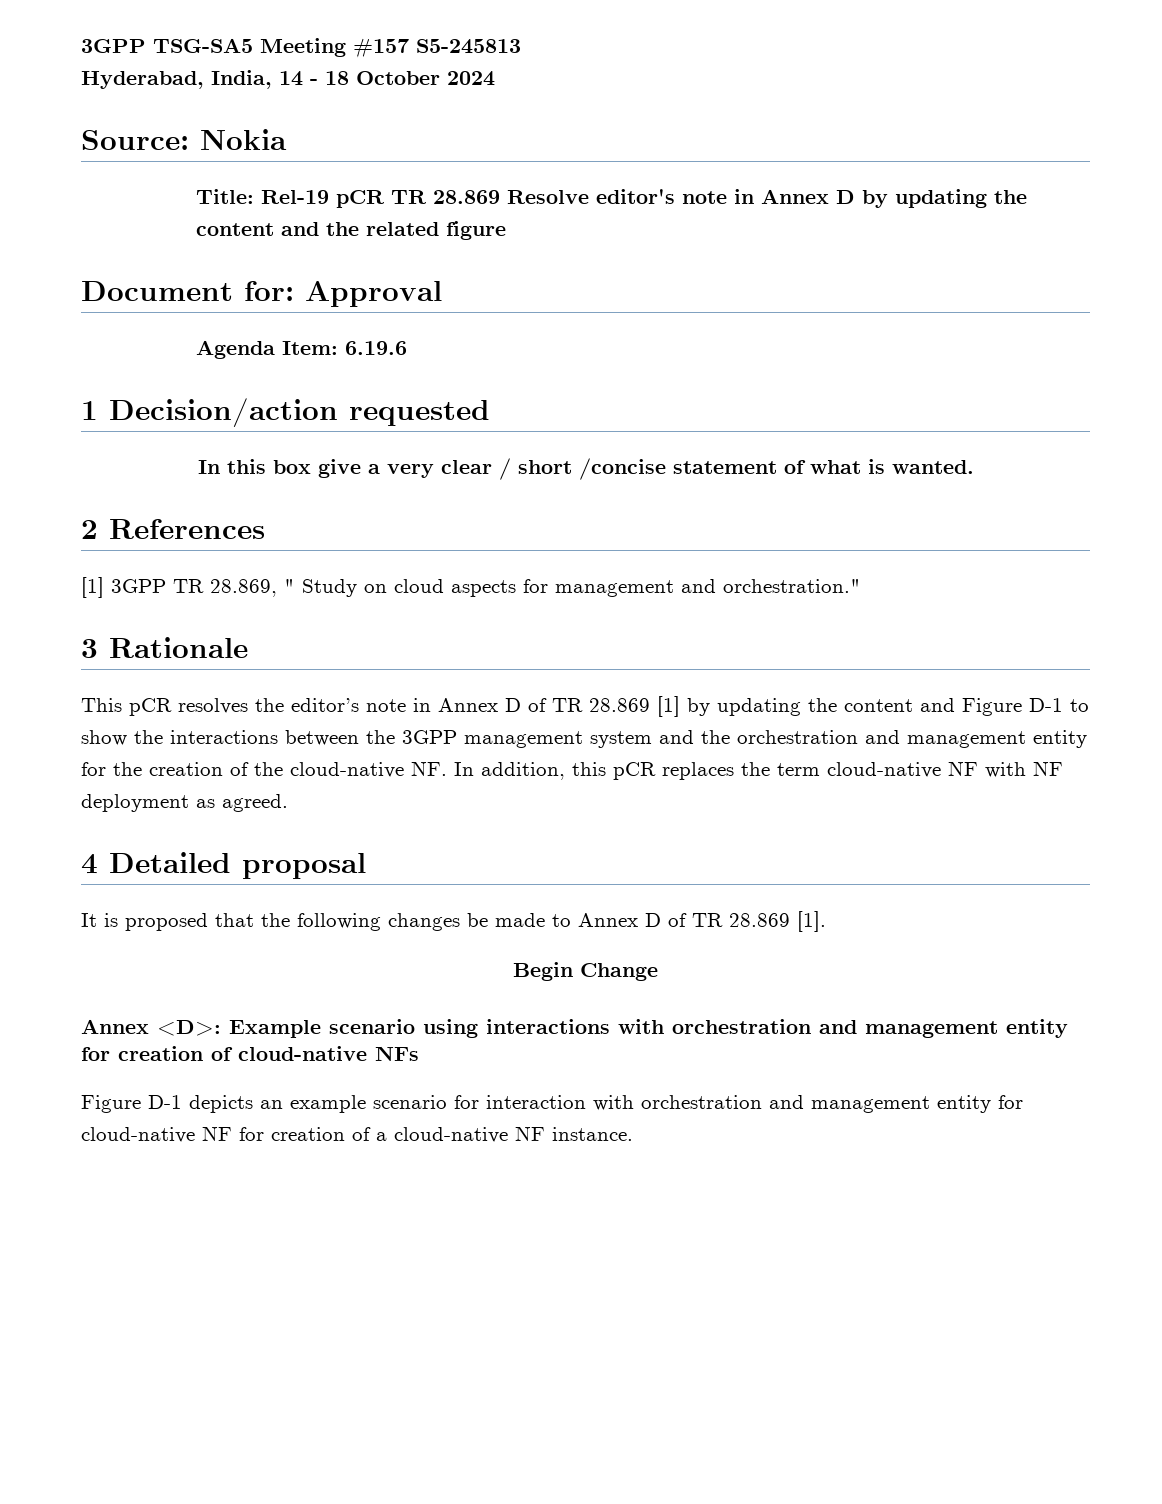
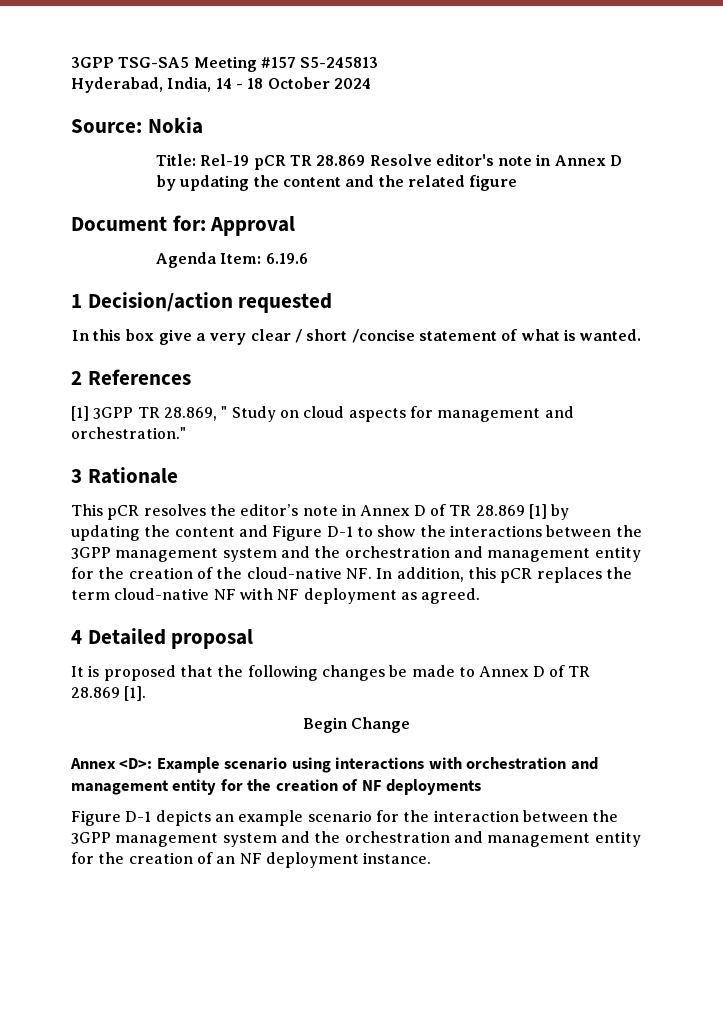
- Annex <D>: Example scenario using interactions with orchestration and management entity for creation of cloud-native NFs
+ Annex <D>: Example scenario using interactions with orchestration and management entity for the creation of NF deployments
- Figure D-1 depicts an example scenario for interaction with orchestration and management entity for cloud-native NF for creation of a cloud-native NF instance.
+ Figure D-1 depicts an example scenario for the interaction between the 3GPP management system and the orchestration and management entity for the creation of an NF deployment instance.

